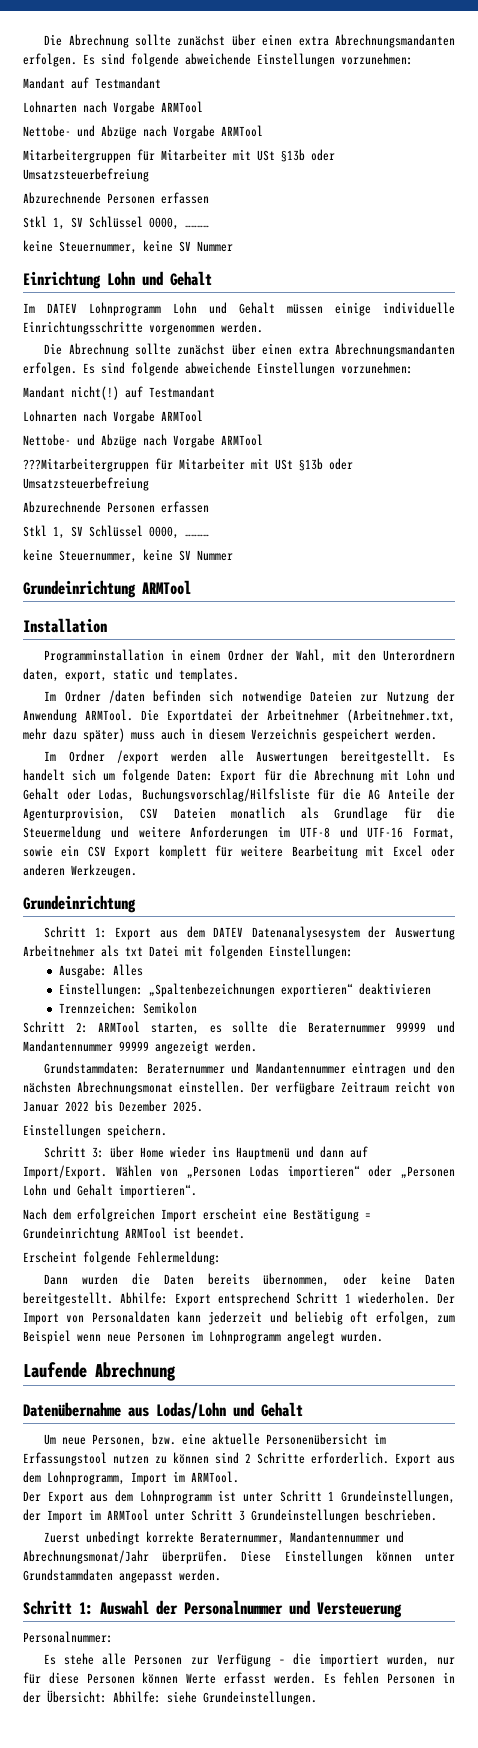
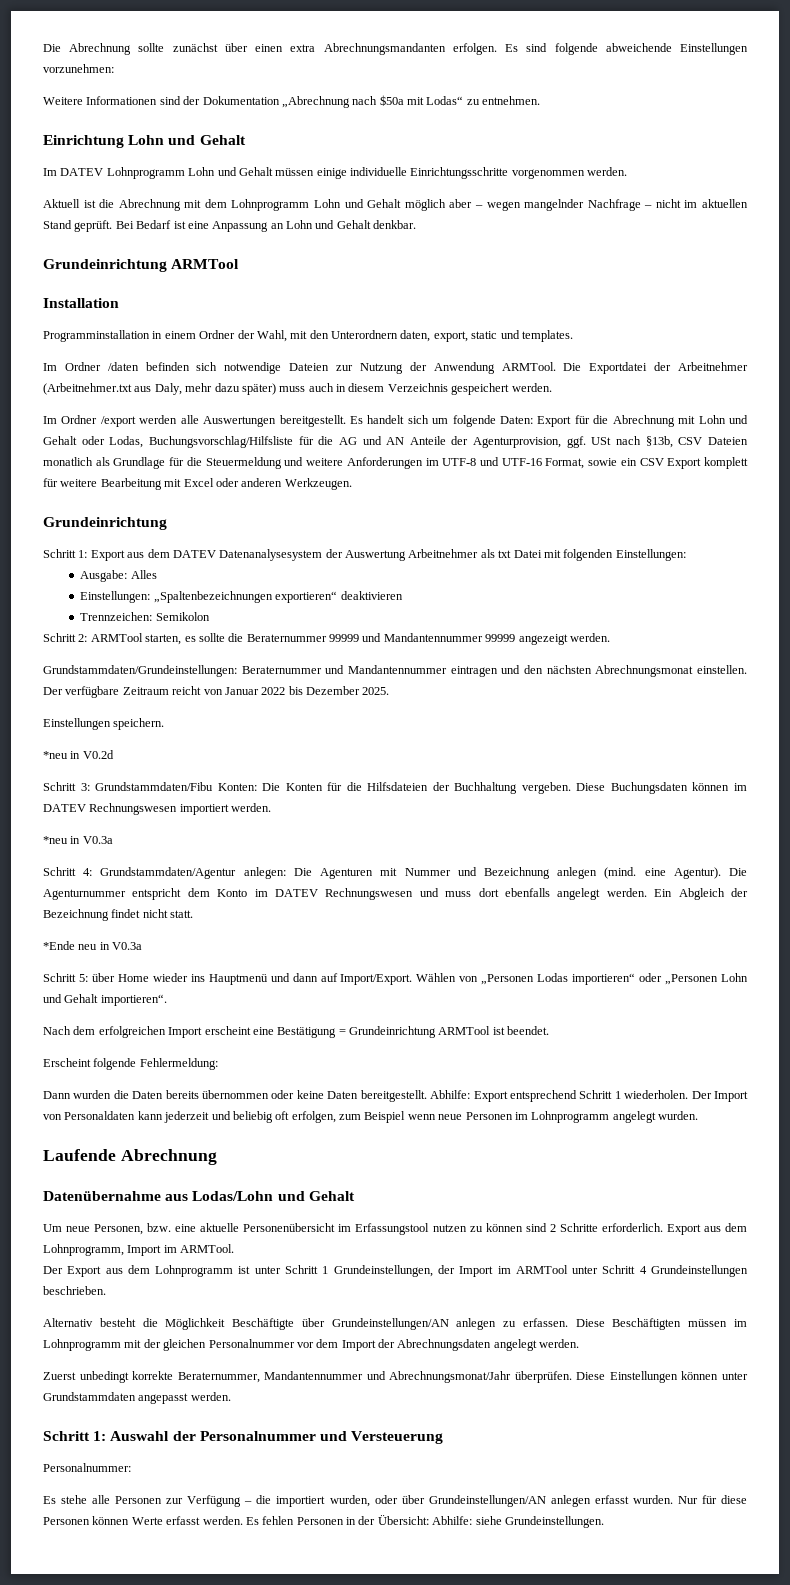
- Mandant auf Testmandant
- Lohnarten nach Vorgabe ARMTool
- Nettobe- und Abzüge nach Vorgabe ARMTool
- Mitarbeitergruppen für Mitarbeiter mit USt §13b oder Umsatzsteuerbefreiung
- Abzurechnende Personen erfassen
- Stkl 1, SV Schlüssel 0000, …………
- keine Steuernummer, keine SV Nummer
+ Weitere Informationen sind der Dokumentation „Abrechnung nach $50a mit Lodas“ zu entnehmen.
  Im DATEV Lohnprogramm Lohn und Gehalt müssen einige individuelle Einrichtungsschritte vorgenommen werden.
- Die Abrechnung sollte zunächst über einen extra Abrechnungsmandanten erfolgen. Es sind folgende abweichende Einstellungen vorzunehmen:
- Mandant nicht(!) auf Testmandant
- Lohnarten nach Vorgabe ARMTool
- Nettobe- und Abzüge nach Vorgabe ARMTool
- ???Mitarbeitergruppen für Mitarbeiter mit USt §13b oder Umsatzsteuerbefreiung
- Abzurechnende Personen erfassen
- Stkl 1, SV Schlüssel 0000, …………
- keine Steuernummer, keine SV Nummer
+ Aktuell ist die Abrechnung mit dem Lohnprogramm Lohn und Gehalt möglich aber – wegen mangelnder Nachfrage – nicht im aktuellen Stand geprüft. Bei Bedarf ist eine Anpassung an Lohn und Gehalt denkbar.
- Die Exportdatei der Arbeitnehmer (Arbeitnehmer.txt, mehr dazu später) muss auch in diesem Verzeichnis gespeichert werden.
+ Die Exportdatei der Arbeitnehmer (Arbeitnehmer.txt aus Daly, mehr dazu später) muss auch in diesem Verzeichnis gespeichert werden.
- Es handelt sich um folgende Daten: Export für die Abrechnung mit Lohn und Gehalt oder Lodas, Buchungsvorschlag/Hilfsliste für die AG Anteile der Agenturprovision, CSV Dateien monatlich als Grundlage für die Steuermeldung und weitere Anforderungen im UTF-8 und UTF-16 Format, sowie ein CSV Export komplett für weitere Bearbeitung mit Excel oder anderen Werkzeugen.
+ Es handelt sich um folgende Daten: Export für die Abrechnung mit Lohn und Gehalt oder Lodas, Buchungsvorschlag/Hilfsliste für die AG und AN Anteile der Agenturprovision, ggf. USt nach §13b, CSV Dateien monatlich als Grundlage für die Steuermeldung und weitere Anforderungen im UTF-8 und UTF-16 Format, sowie ein CSV Export komplett für weitere Bearbeitung mit Excel oder anderen Werkzeugen.
- Grundstammdaten: Beraternummer und Mandantennummer eintragen und den nächsten Abrechnungsmonat einstellen.
+ Grundstammdaten/Grundeinstellungen: Beraternummer und Mandantennummer eintragen und den nächsten Abrechnungsmonat einstellen.
+ *neu in V0.2d
- Schritt 3: über Home wieder ins Hauptmenü und dann auf Import/Export.
+ Schritt 3: Grundstammdaten/Fibu Konten: Die Konten für die Hilfsdateien der Buchhaltung vergeben. Diese Buchungsdaten können im DATEV Rechnungswesen importiert werden.
+ *neu in V0.3a
+ Schritt 4: Grundstammdaten/Agentur anlegen: Die Agenturen mit Nummer und Bezeichnung anlegen (mind. eine Agentur). Die Agenturnummer entspricht dem Konto im DATEV Rechnungswesen und muss dort ebenfalls angelegt werden. Ein Abgleich der Bezeichnung findet nicht statt.
+ *Ende neu in V0.3a
+ Schritt 5: über Home wieder ins Hauptmenü und dann auf Import/Export.
- Dann wurden die Daten bereits übernommen, oder keine Daten bereitgestellt.
+ Dann wurden die Daten bereits übernommen oder keine Daten bereitgestellt.
- Der Export aus dem Lohnprogramm ist unter Schritt 1 Grundeinstellungen, der Import im ARMTool unter Schritt 3 Grundeinstellungen beschrieben.
+ Der Export aus dem Lohnprogramm ist unter Schritt 1 Grundeinstellungen, der Import im ARMTool unter Schritt 4 Grundeinstellungen beschrieben.
+ Alternativ besteht die Möglichkeit Beschäftigte über Grundeinstellungen/AN anlegen zu erfassen. Diese Beschäftigten müssen im Lohnprogramm mit der gleichen Personalnummer vor dem Import der Abrechnungsdaten angelegt werden.
- Es stehe alle Personen zur Verfügung – die importiert wurden, nur für diese Personen können Werte erfasst werden.
+ Es stehe alle Personen zur Verfügung – die importiert wurden, oder über Grundeinstellungen/AN anlegen erfasst wurden. Nur für diese Personen können Werte erfasst werden.

